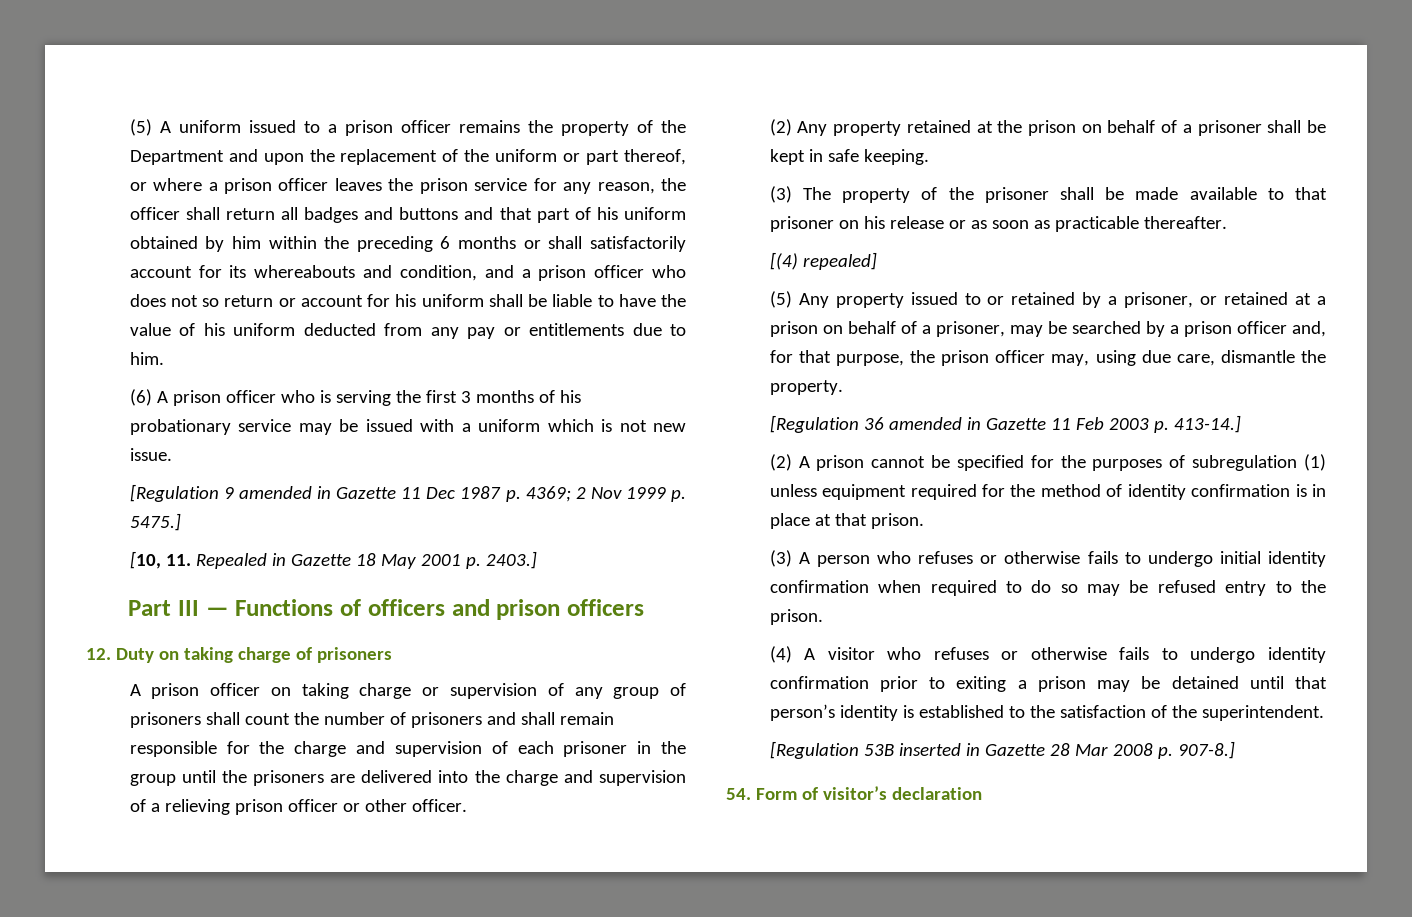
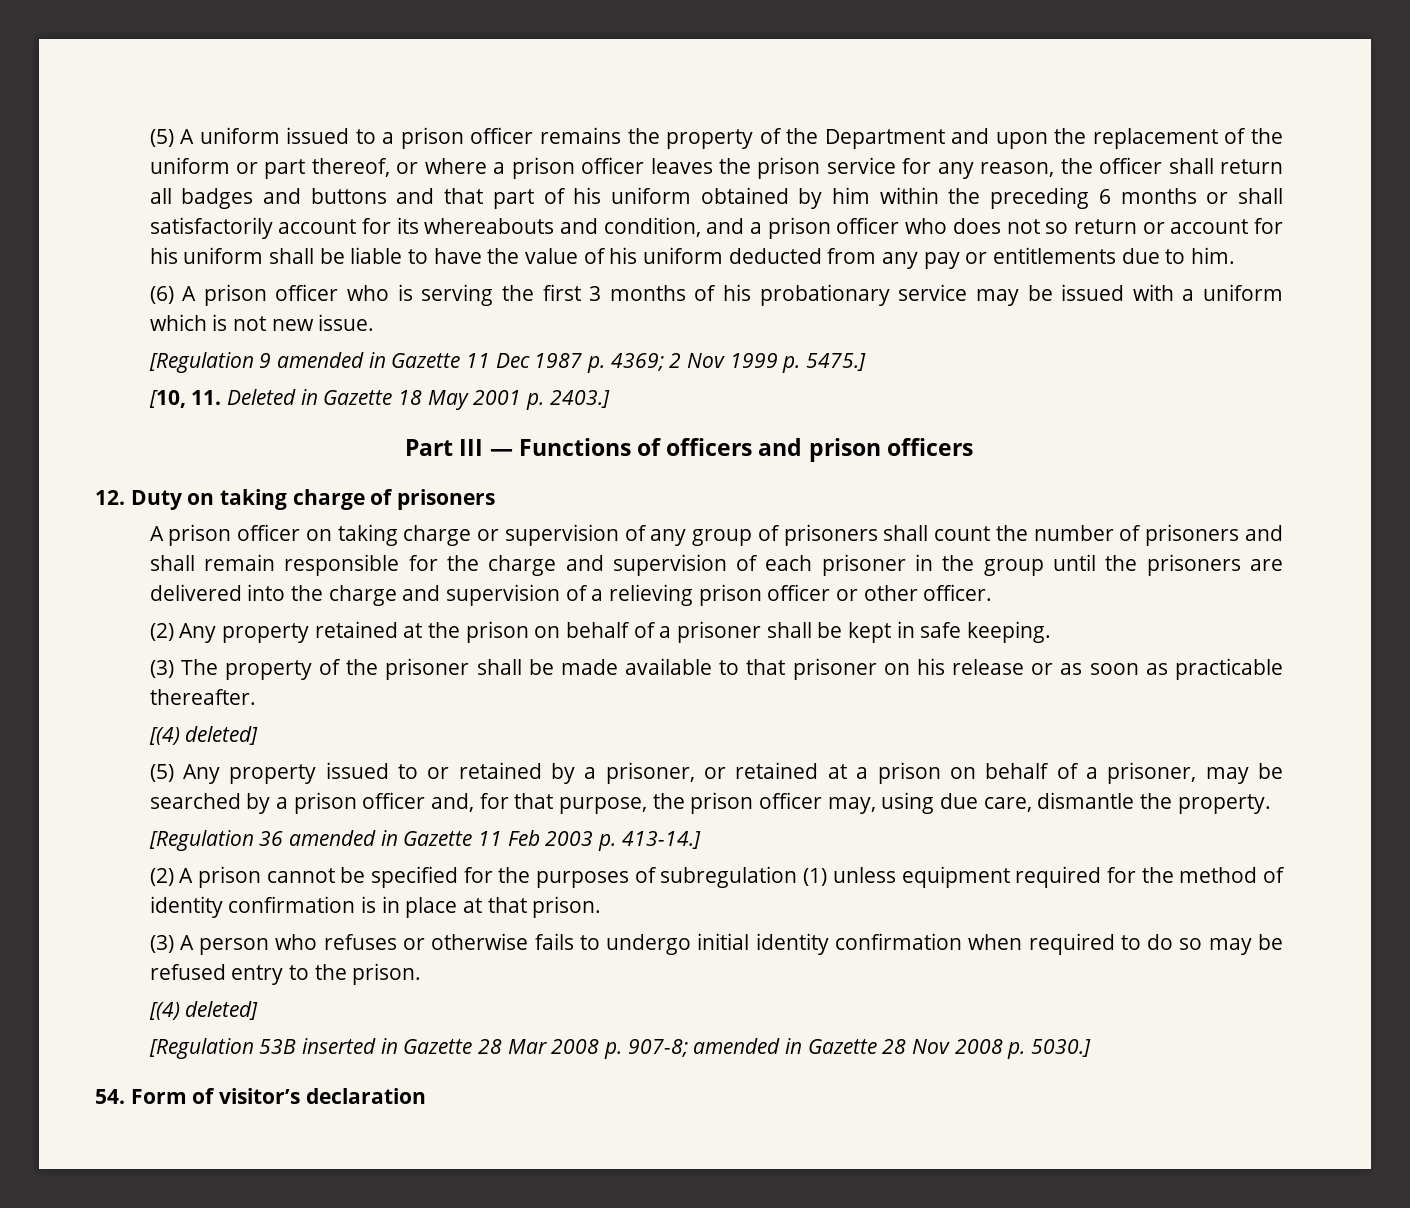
- [10, 11. Repealed in Gazette 18 May 2001 p. 2403.]
+ [10, 11. Deleted in Gazette 18 May 2001 p. 2403.]
  (3) The property of the prisoner shall be made available to that prisoner on his release or as soon as practicable thereafter.
- [(4) repealed]
+ [(4) deleted]
  (3) A person who refuses or otherwise fails to undergo initial identity confirmation when required to do so may be refused entry to the prison.
- (4) A visitor who refuses or otherwise fails to undergo identity confirmation prior to exiting a prison may be detained until that person’s identity is established to the satisfaction of the superintendent.
+ [(4) deleted]
- [Regulation 53B inserted in Gazette 28 Mar 2008 p. 907-8.]
+ [Regulation 53B inserted in Gazette 28 Mar 2008 p. 907-8; amended in Gazette 28 Nov 2008 p. 5030.]

